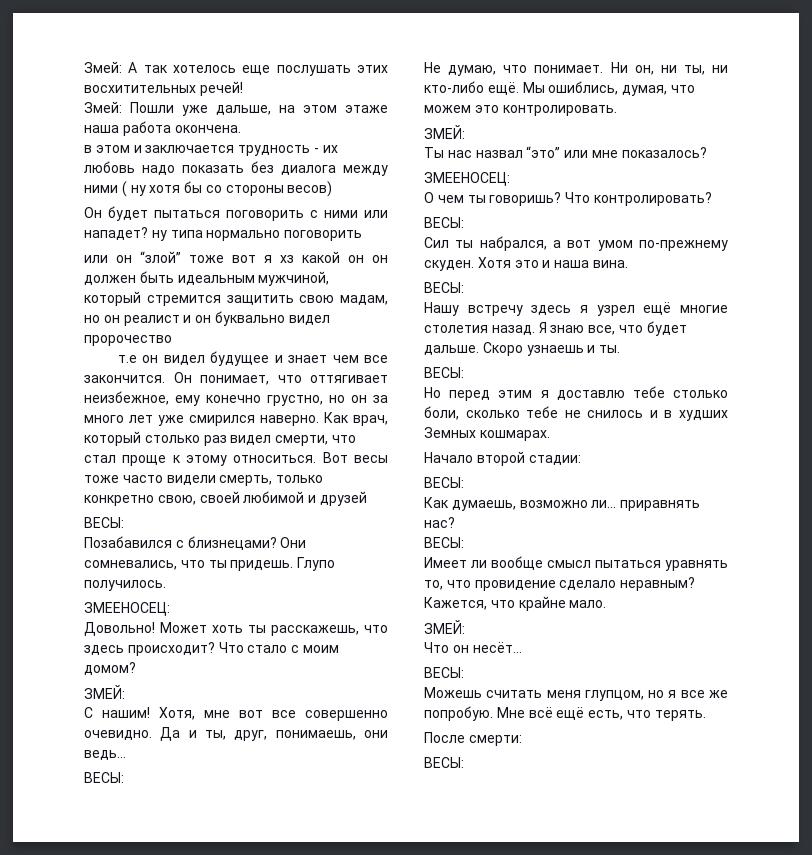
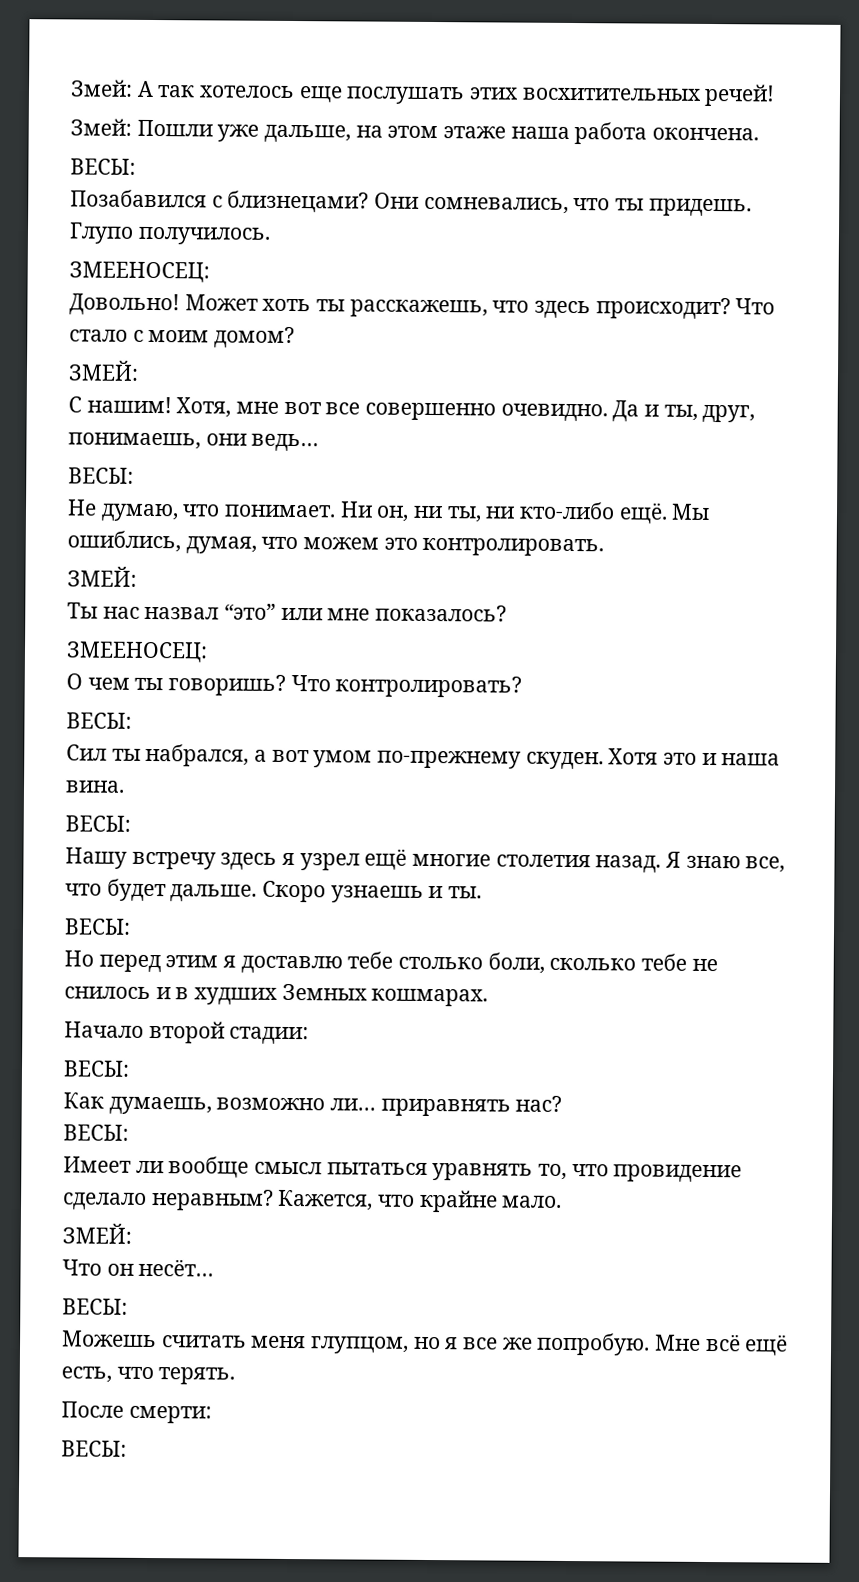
- в этом и заключается трудность - их любовь надо показать без диалога между ними ( ну хотя бы со стороны весов)
- Он будет пытаться поговорить с ними или нападет? ну типа нормально поговорить
- или он “злой” тоже вот я хз какой он он должен быть идеальным мужчиной, который стремится защитить свою мадам, но он реалист и он буквально видел пророчество
- т.е он видел будущее и знает чем все закончится. Он понимает, что оттягивает неизбежное, ему конечно грустно, но он за много лет уже смирился наверно. Как врач, который столько раз видел смерти, что стал проще к этому относиться. Вот весы тоже часто видели смерть, только конкретно свою, своей любимой и друзей

